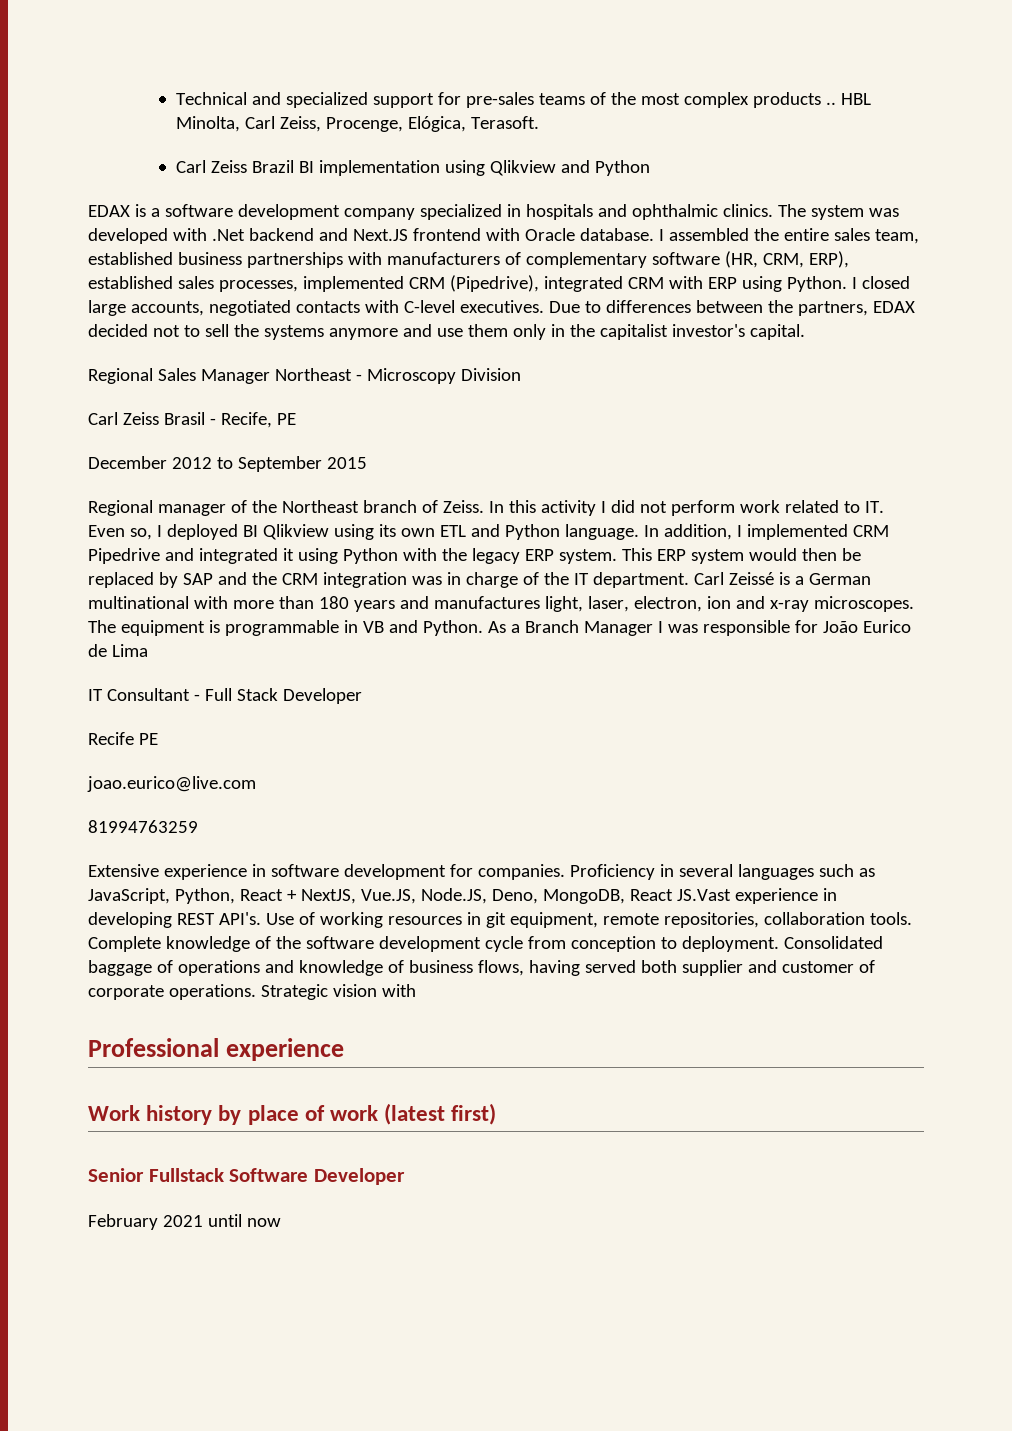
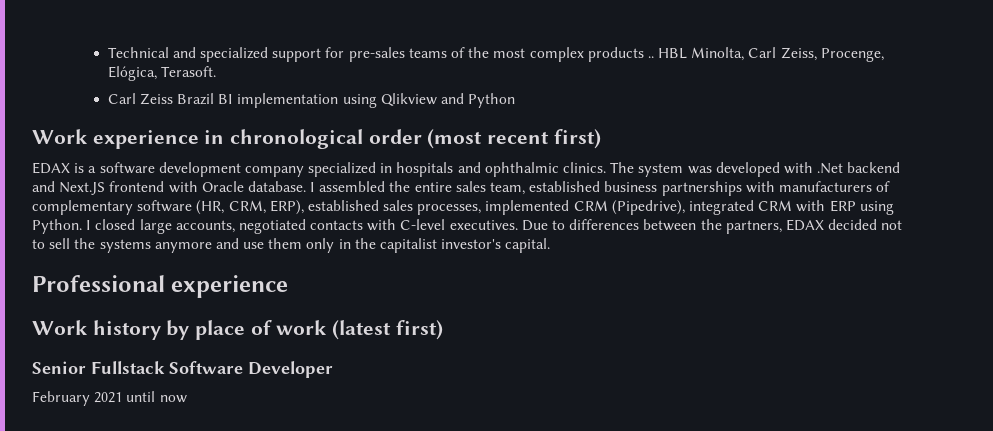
+ Work experience in chronological order (most recent first)
- Regional Sales Manager Northeast - Microscopy Division
- Carl Zeiss Brasil - Recife, PE
- December 2012 to September 2015
- Regional manager of the Northeast branch of Zeiss. In this activity I did not perform work related to IT. Even so, I deployed BI Qlikview using its own ETL and Python language. In addition, I implemented CRM Pipedrive and integrated it using Python with the legacy ERP system. This ERP system would then be replaced by SAP and the CRM integration was in charge of the IT department. Carl Zeissé is a German multinational with more than 180 years and manufactures light, laser, electron, ion and x-ray microscopes. The equipment is programmable in VB and Python. As a Branch Manager I was responsible for João Eurico de Lima
- IT Consultant - Full Stack Developer
- Recife PE
- joao.eurico@live.com
- 81994763259
- Extensive experience in software development for companies. Proficiency in several languages such as JavaScript, Python, React + NextJS, Vue.JS, Node.JS, Deno, MongoDB, React JS.Vast experience in developing REST API's. Use of working resources in git equipment, remote repositories, collaboration tools. Complete knowledge of the software development cycle from conception to deployment. Consolidated baggage of operations and knowledge of business flows, having served both supplier and customer of corporate operations. Strategic vision with

